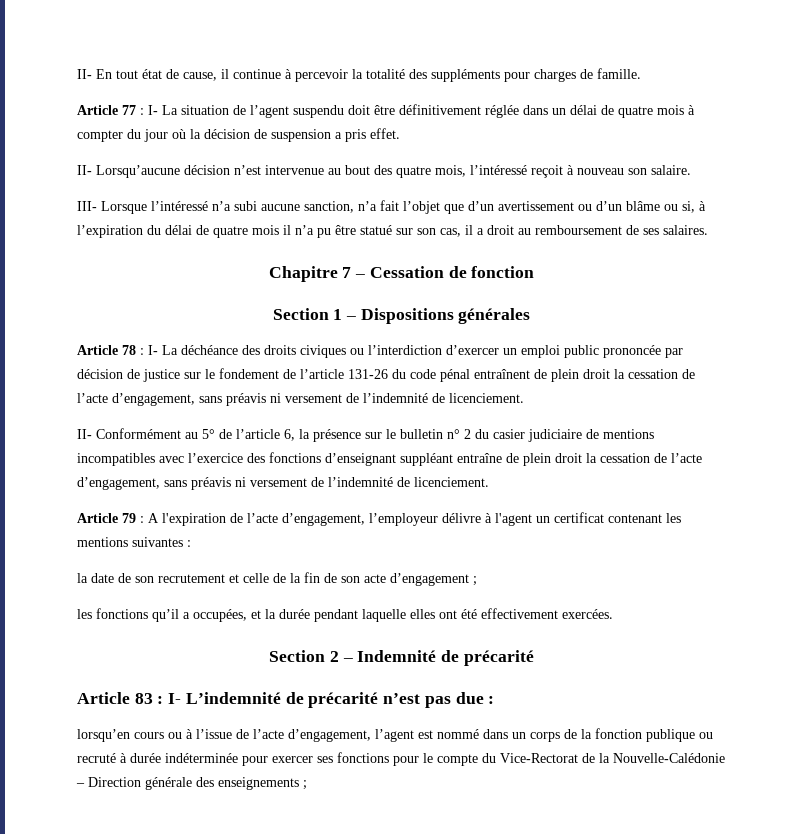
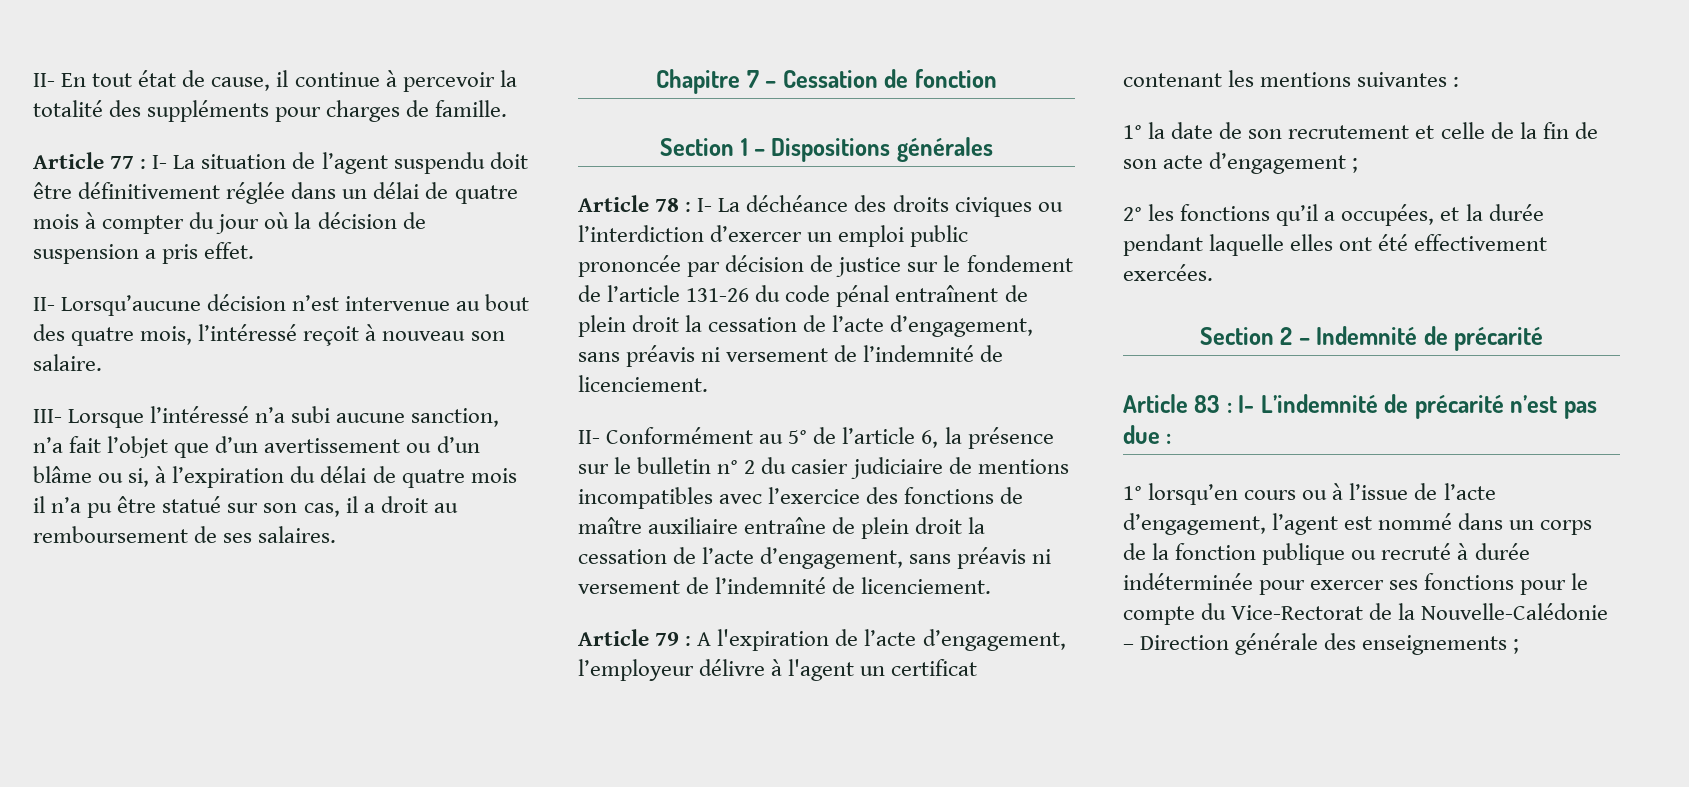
- II- Conformément au 5° de l’article 6, la présence sur le bulletin n° 2 du casier judiciaire de mentions incompatibles avec l’exercice des fonctions d’enseignant suppléant entraîne de plein droit la cessation de l’acte d’engagement, sans préavis ni versement de l’indemnité de licenciement.
+ II- Conformément au 5° de l’article 6, la présence sur le bulletin n° 2 du casier judiciaire de mentions incompatibles avec l’exercice des fonctions de maître auxiliaire entraîne de plein droit la cessation de l’acte d’engagement, sans préavis ni versement de l’indemnité de licenciement.
- la date de son recrutement et celle de la fin de son acte d’engagement ;
+ 1° la date de son recrutement et celle de la fin de son acte d’engagement ;
- les fonctions qu’il a occupées, et la durée pendant laquelle elles ont été effectivement exercées.
+ 2° les fonctions qu’il a occupées, et la durée pendant laquelle elles ont été effectivement exercées.
- lorsqu’en cours ou à l’issue de l’acte d’engagement, l’agent est nommé dans un corps de la fonction publique ou recruté à durée indéterminée pour exercer ses fonctions pour le compte du Vice-Rectorat de la Nouvelle-Calédonie – Direction générale des enseignements ;
+ 1° lorsqu’en cours ou à l’issue de l’acte d’engagement, l’agent est nommé dans un corps de la fonction publique ou recruté à durée indéterminée pour exercer ses fonctions pour le compte du Vice-Rectorat de la Nouvelle-Calédonie – Direction générale des enseignements ;

